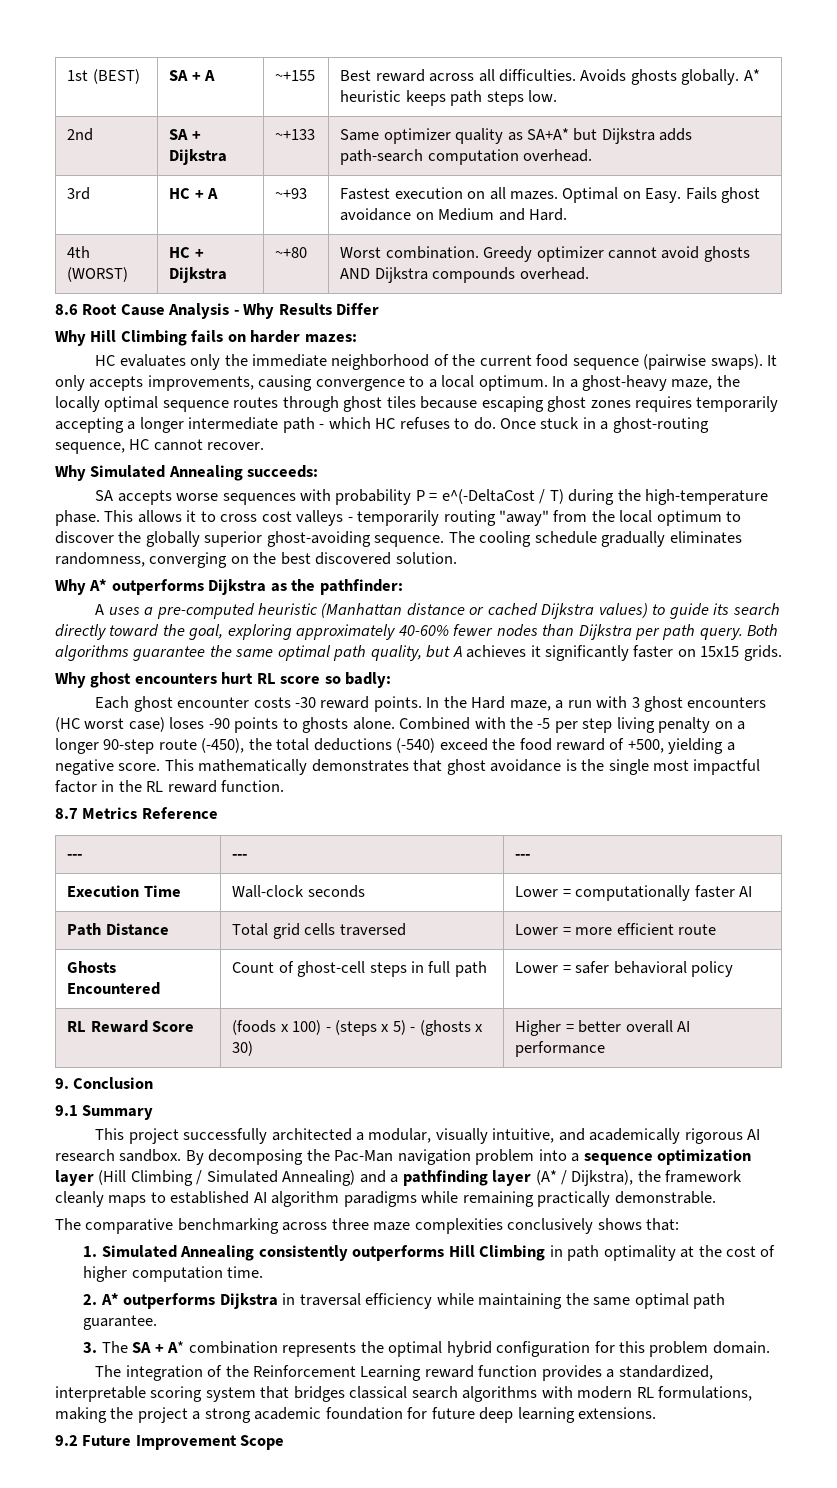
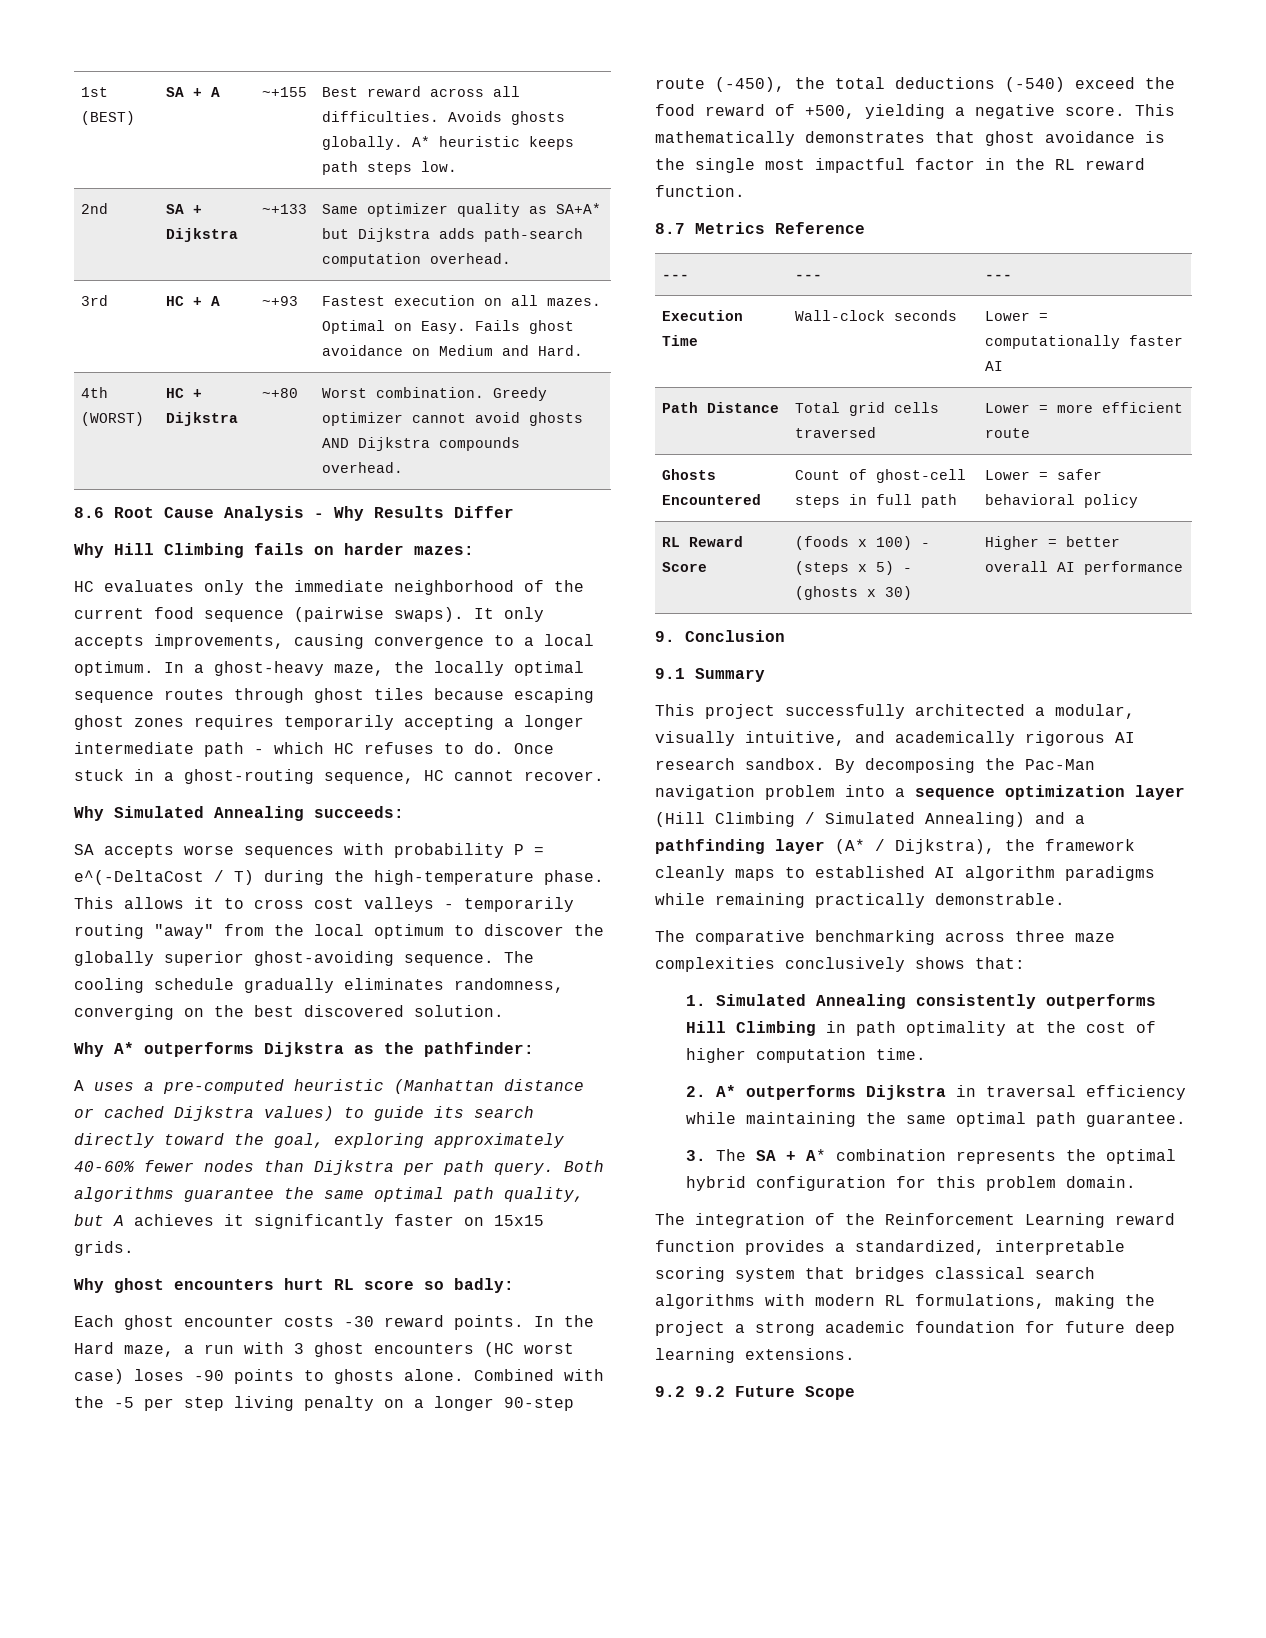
- 9.2 Future Improvement Scope
+ 9.2 9.2 Future Scope

